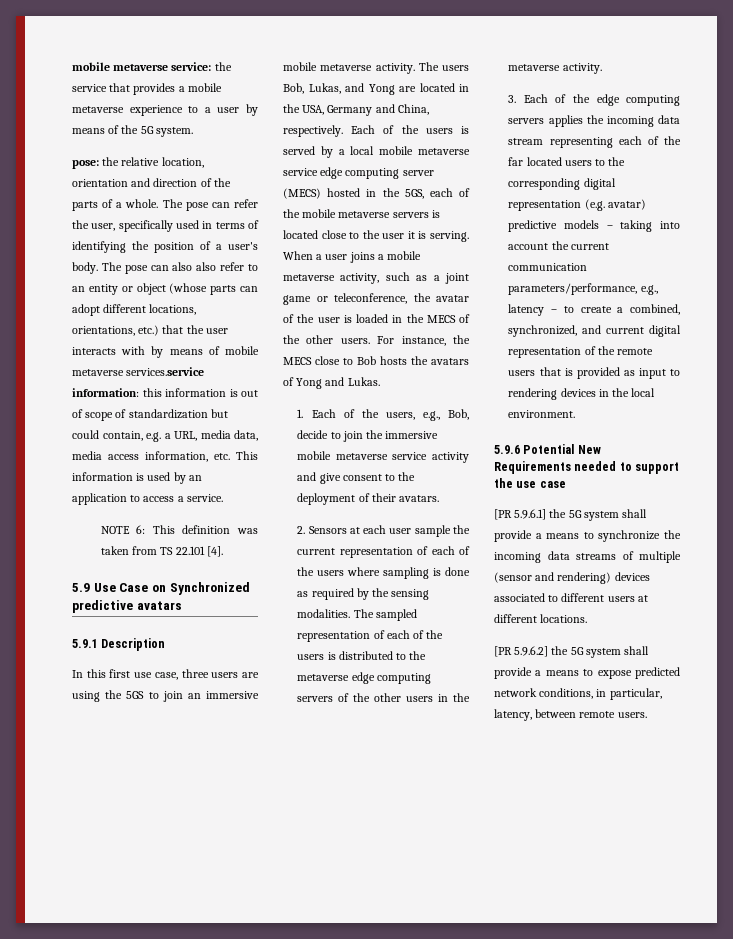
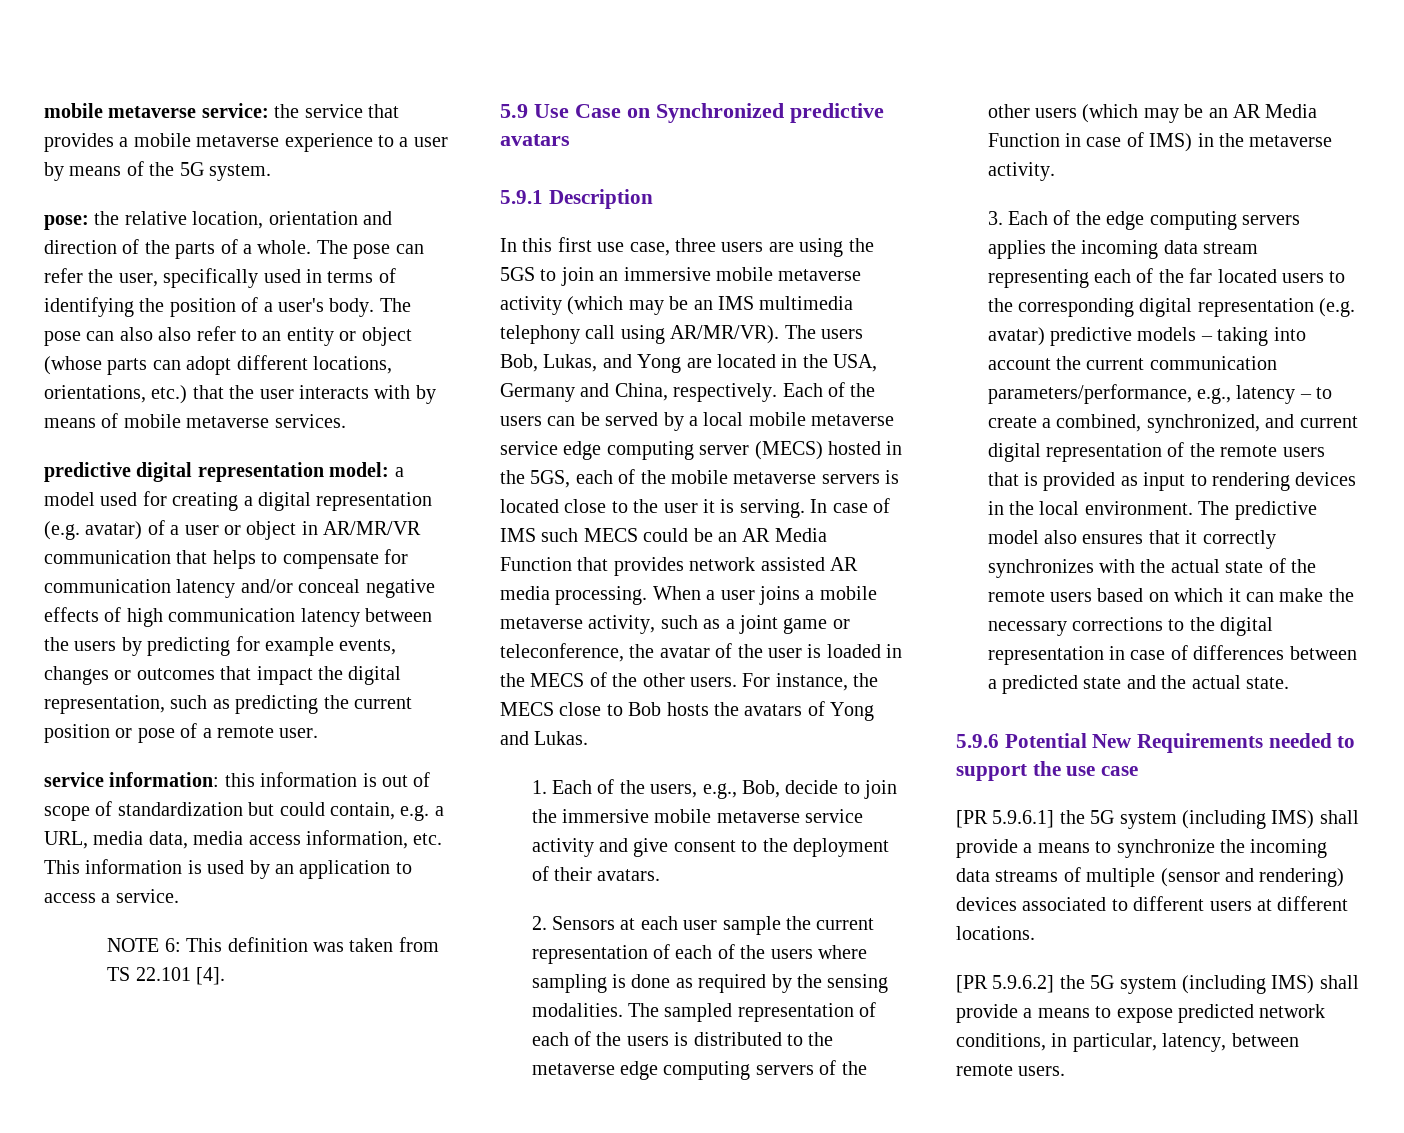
- The pose can also also refer to an entity or object (whose parts can adopt different locations, orientations, etc.) that the user interacts with by means of mobile metaverse services.service information:
+ The pose can also also refer to an entity or object (whose parts can adopt different locations, orientations, etc.) that the user interacts with by means of mobile metaverse services.
+ predictive digital representation model: a model used for creating a digital representation (e.g. avatar) of a user or object in AR/MR/VR communication that helps to compensate for communication latency and/or conceal negative effects of high communication latency between the users by predicting for example events, changes or outcomes that impact the digital representation, such as predicting the current position or pose of a remote user.
+ service information:
- In this first use case, three users are using the 5GS to join an immersive mobile metaverse activity.
+ In this first use case, three users are using the 5GS to join an immersive mobile metaverse activity (which may be an IMS multimedia telephony call using AR/MR/VR).
- Each of the users is served by a local mobile metaverse service edge computing server (MECS) hosted in the 5GS, each of the mobile metaverse servers is located close to the user it is serving.
+ Each of the users can be served by a local mobile metaverse service edge computing server (MECS) hosted in the 5GS, each of the mobile metaverse servers is located close to the user it is serving.
+ In case of IMS such MECS could be an AR Media Function that provides network assisted AR media processing.
- The sampled representation of each of the users is distributed to the metaverse edge computing servers of the other users in the metaverse activity.
+ The sampled representation of each of the users is distributed to the metaverse edge computing servers of the other users (which may be an AR Media Function in case of IMS) in the metaverse activity.
+ The predictive model also ensures that it correctly synchronizes with the actual state of the remote users based on which it can make the necessary corrections to the digital representation in case of differences between a predicted state and the actual state.
- [PR 5.9.6.1] the 5G system shall provide a means to synchronize the incoming data streams of multiple (sensor and rendering) devices associated to different users at different locations.
+ [PR 5.9.6.1] the 5G system (including IMS) shall provide a means to synchronize the incoming data streams of multiple (sensor and rendering) devices associated to different users at different locations.
- [PR 5.9.6.2] the 5G system shall provide a means to expose predicted network conditions, in particular, latency, between remote users.
+ [PR 5.9.6.2] the 5G system (including IMS) shall provide a means to expose predicted network conditions, in particular, latency, between remote users.

